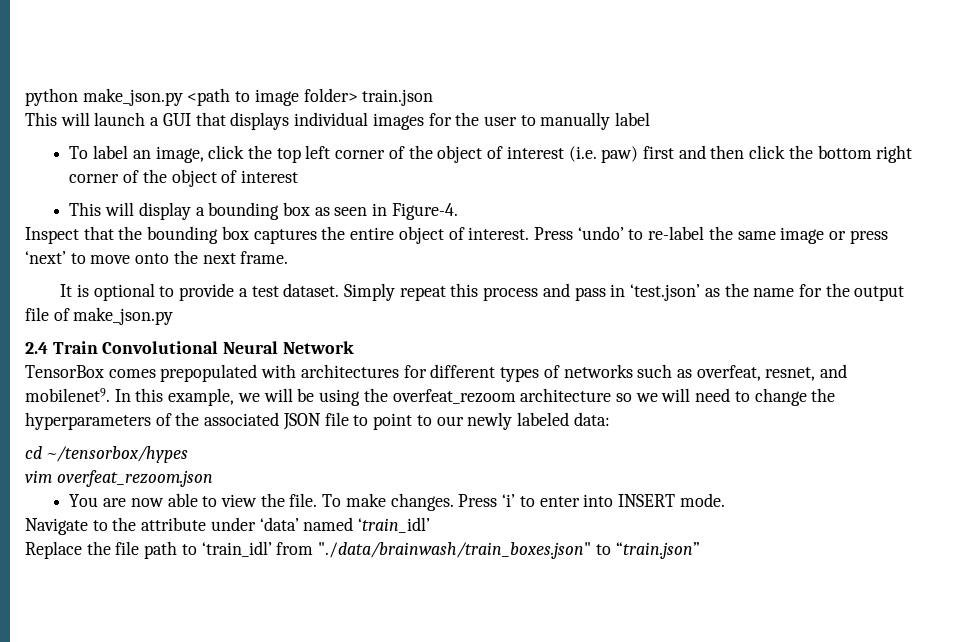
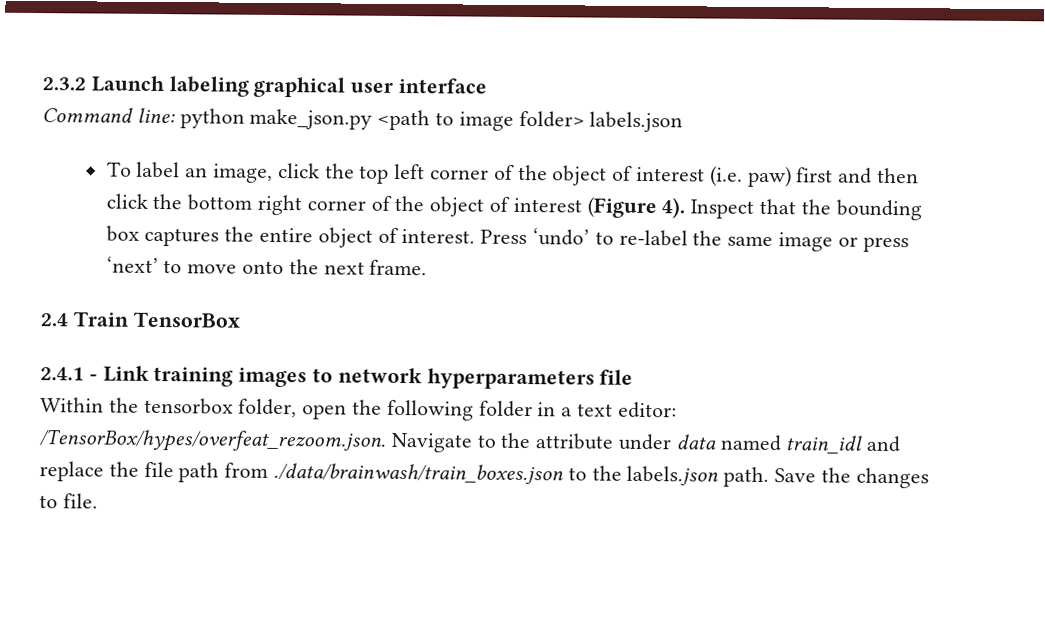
- python make_json.py <path to image folder> train.json
- This will launch a GUI that displays individual images for the user to manually label
+ 2.3.2 Launch labeling graphical user interface
+ Command line: python make_json.py <path to image folder> labels.json
- To label an image, click the top left corner of the object of interest (i.e. paw) first and then click the bottom right corner of the object of interest
- This will display a bounding box as seen in Figure-4.
- Inspect that the bounding box captures the entire object of interest.
+ To label an image, click the top left corner of the object of interest (i.e. paw) first and then click the bottom right corner of the object of interest (Figure 4). Inspect that the bounding box captures the entire object of interest.
- It is optional to provide a test dataset. Simply repeat this process and pass in ‘test.json’ as the name for the output file of make_json.py
- 2.4 Train Convolutional Neural Network
- TensorBox comes prepopulated with architectures for different types of networks such as overfeat, resnet, and mobilenet9. In this example, we will be using the overfeat_rezoom architecture so we will need to change the hyperparameters of the associated JSON file to point to our newly labeled data:
- cd ~/tensorbox/hypes
- vim overfeat_rezoom.json
- You are now able to view the file. To make changes. Press ‘i’ to enter into INSERT mode.
- Navigate to the attribute under ‘data’ named ‘train_idl’
- Replace the file path to ‘train_idl’ from "./data/brainwash/train_boxes.json" to “train.json”
+ 2.4 Train TensorBox
+ 2.4.1 - Link training images to network hyperparameters file
+ Within the tensorbox folder, open the following folder in a text editor: /TensorBox/hypes/overfeat_rezoom.json. Navigate to the attribute under data named train_idl and replace the file path from ./data/brainwash/train_boxes.json to the labels.json path. Save the changes to file.

